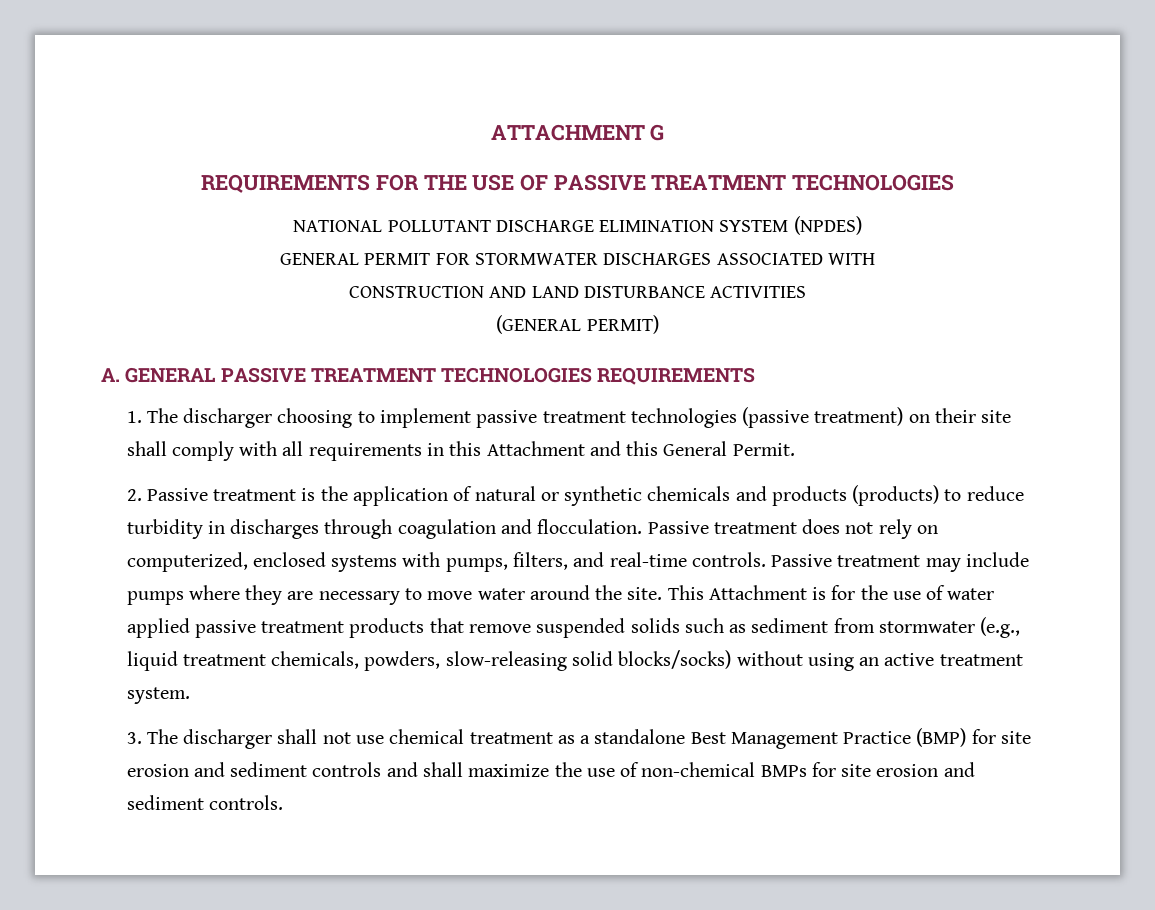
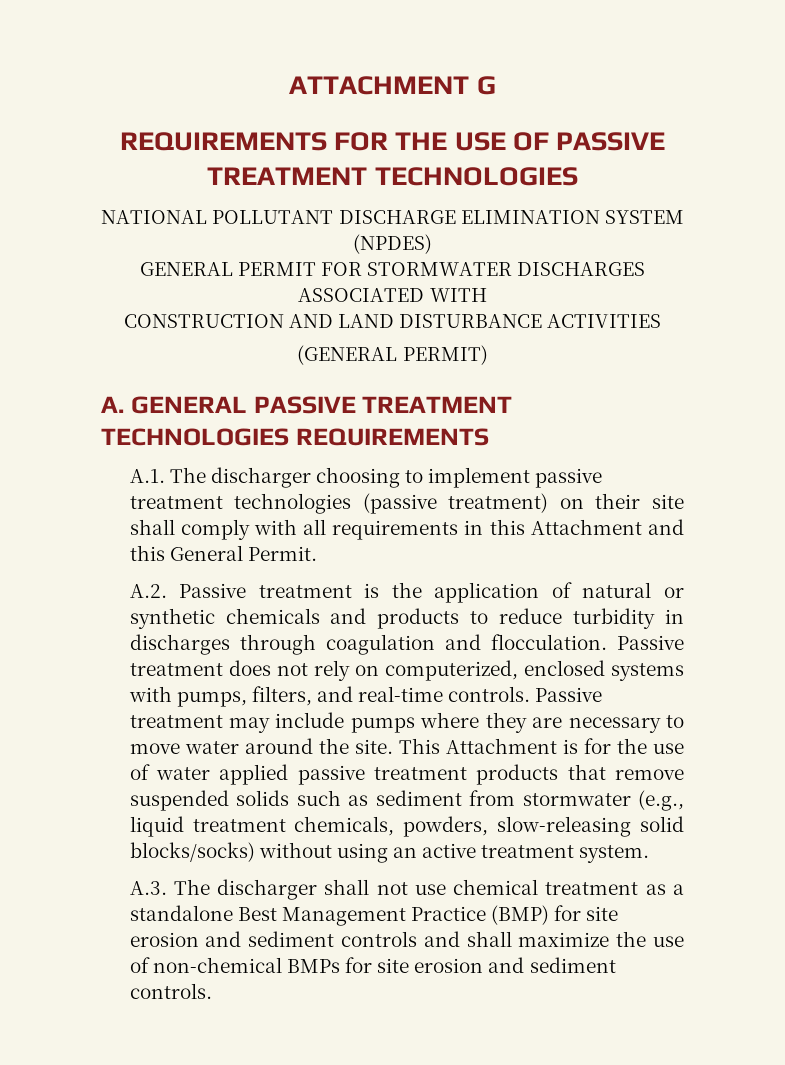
- 1. The discharger choosing to implement passive treatment technologies (passive treatment) on their site shall comply with all requirements in this Attachment and this General Permit.
+ A.1. The discharger choosing to implement passive treatment technologies (passive treatment) on their site shall comply with all requirements in this Attachment and this General Permit.
- 2. Passive treatment is the application of natural or synthetic chemicals and products (products) to reduce turbidity in discharges through coagulation and flocculation.
+ A.2. Passive treatment is the application of natural or synthetic chemicals and products to reduce turbidity in discharges through coagulation and flocculation.
- 3. The discharger shall not use chemical treatment as a standalone Best Management Practice (BMP) for site erosion and sediment controls and shall maximize the use of non-chemical BMPs for site erosion and sediment controls.
+ A.3. The discharger shall not use chemical treatment as a standalone Best Management Practice (BMP) for site erosion and sediment controls and shall maximize the use of non-chemical BMPs for site erosion and sediment controls.

